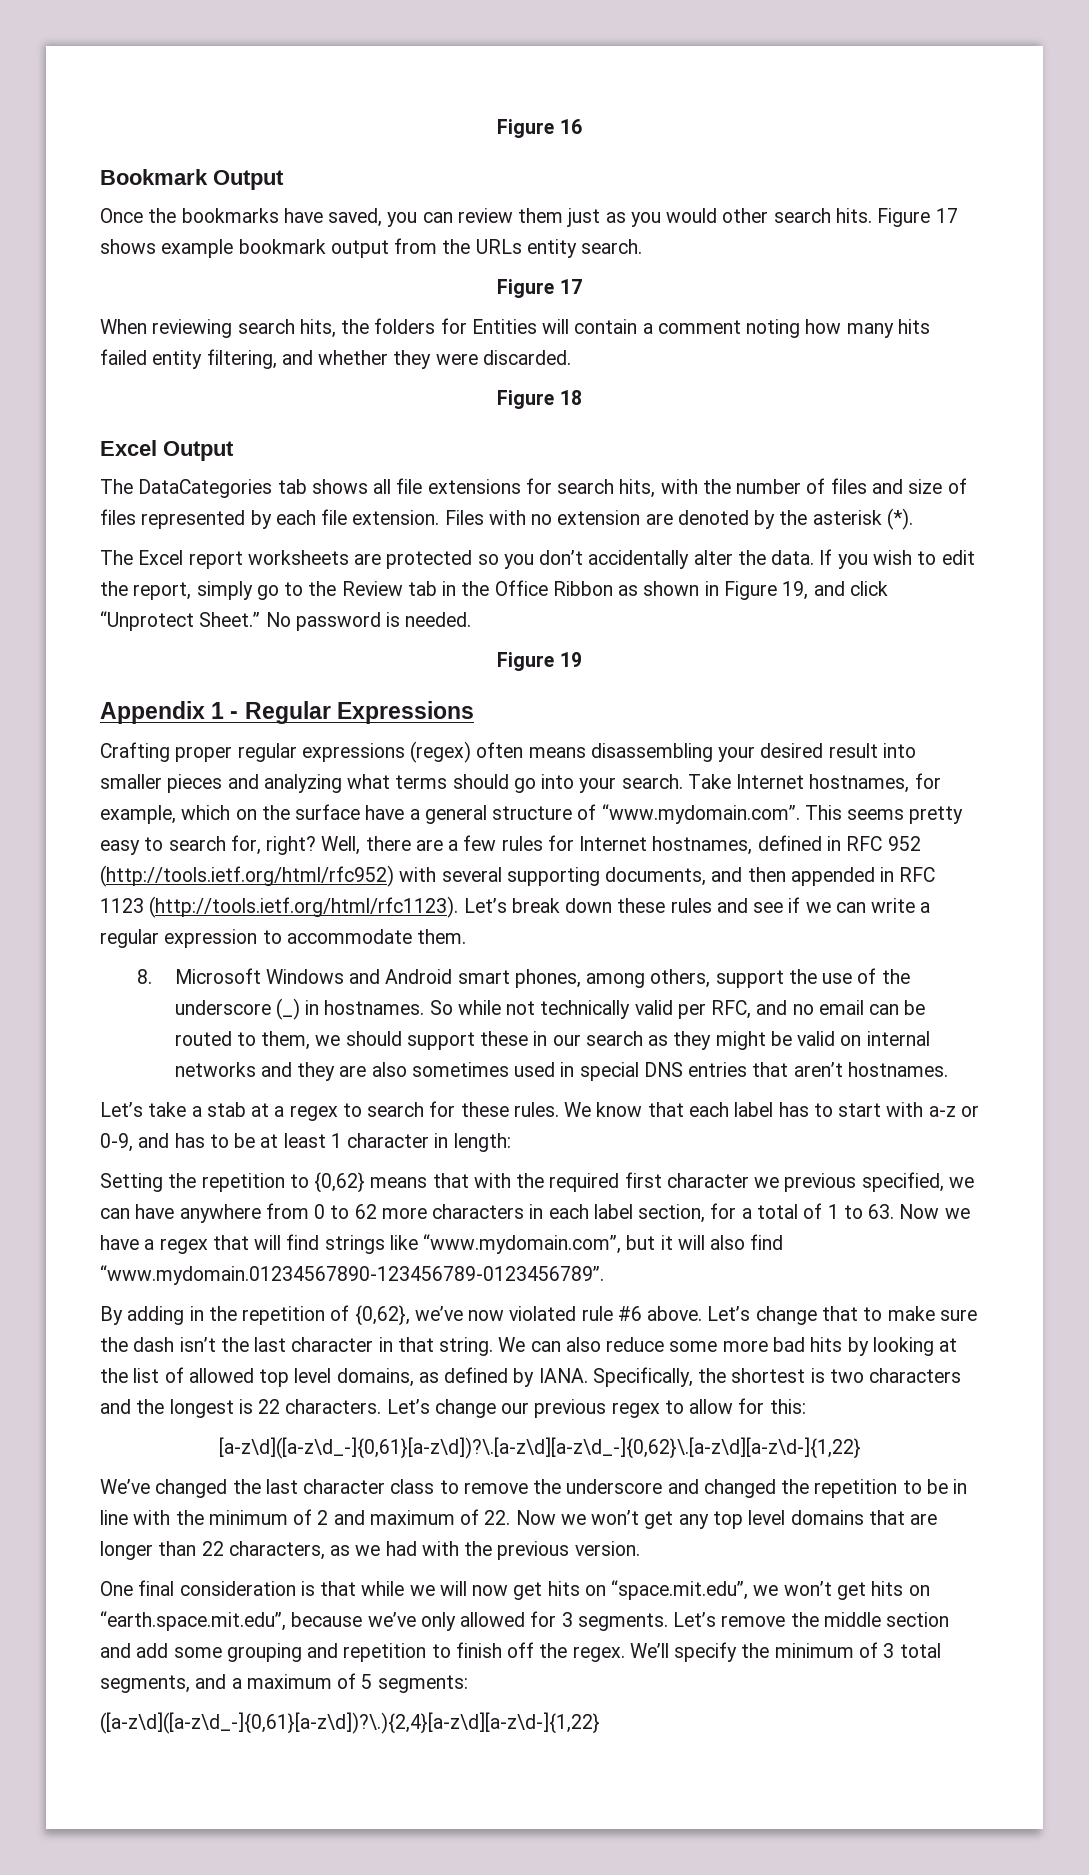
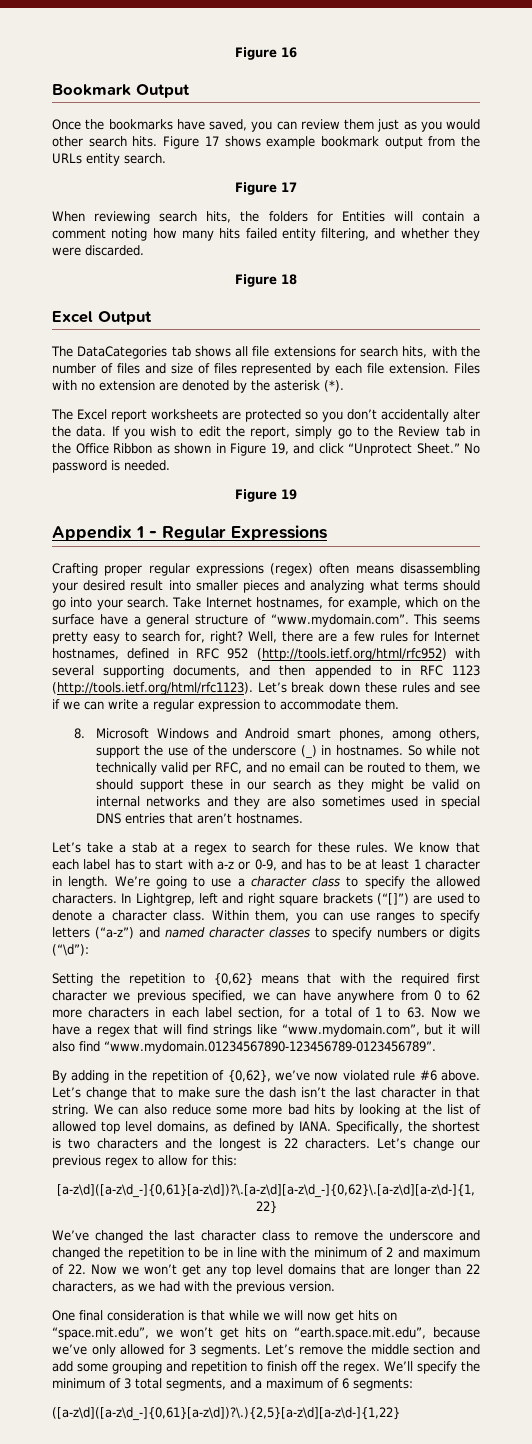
- Well, there are a few rules for Internet hostnames, defined in RFC 952 (http://tools.ietf.org/html/rfc952) with several supporting documents, and then appended in RFC 1123 (http://tools.ietf.org/html/rfc1123). Let’s break down these rules and see if we can write a regular expression to accommodate them.
+ Well, there are a few rules for Internet hostnames, defined in RFC 952 (http://tools.ietf.org/html/rfc952) with several supporting documents, and then appended to in RFC 1123 (http://tools.ietf.org/html/rfc1123). Let’s break down these rules and see if we can write a regular expression to accommodate them.
- We know that each label has to start with a-z or 0-9, and has to be at least 1 character in length:
+ We know that each label has to start with a-z or 0-9, and has to be at least 1 character in length. We’re going to use a character class to specify the allowed characters. In Lightgrep, left and right square brackets (“[]”) are used to denote a character class. Within them, you can use ranges to specify letters (“a-z”) and named character classes to specify numbers or digits (“\d”):
- We’ll specify the minimum of 3 total segments, and a maximum of 5 segments:
+ We’ll specify the minimum of 3 total segments, and a maximum of 6 segments:
- ([a-z\d]([a-z\d_-]{0,61}[a-z\d])?\.){2,4}[a-z\d][a-z\d-]{1,22}
+ ([a-z\d]([a-z\d_-]{0,61}[a-z\d])?\.){2,5}[a-z\d][a-z\d-]{1,22}

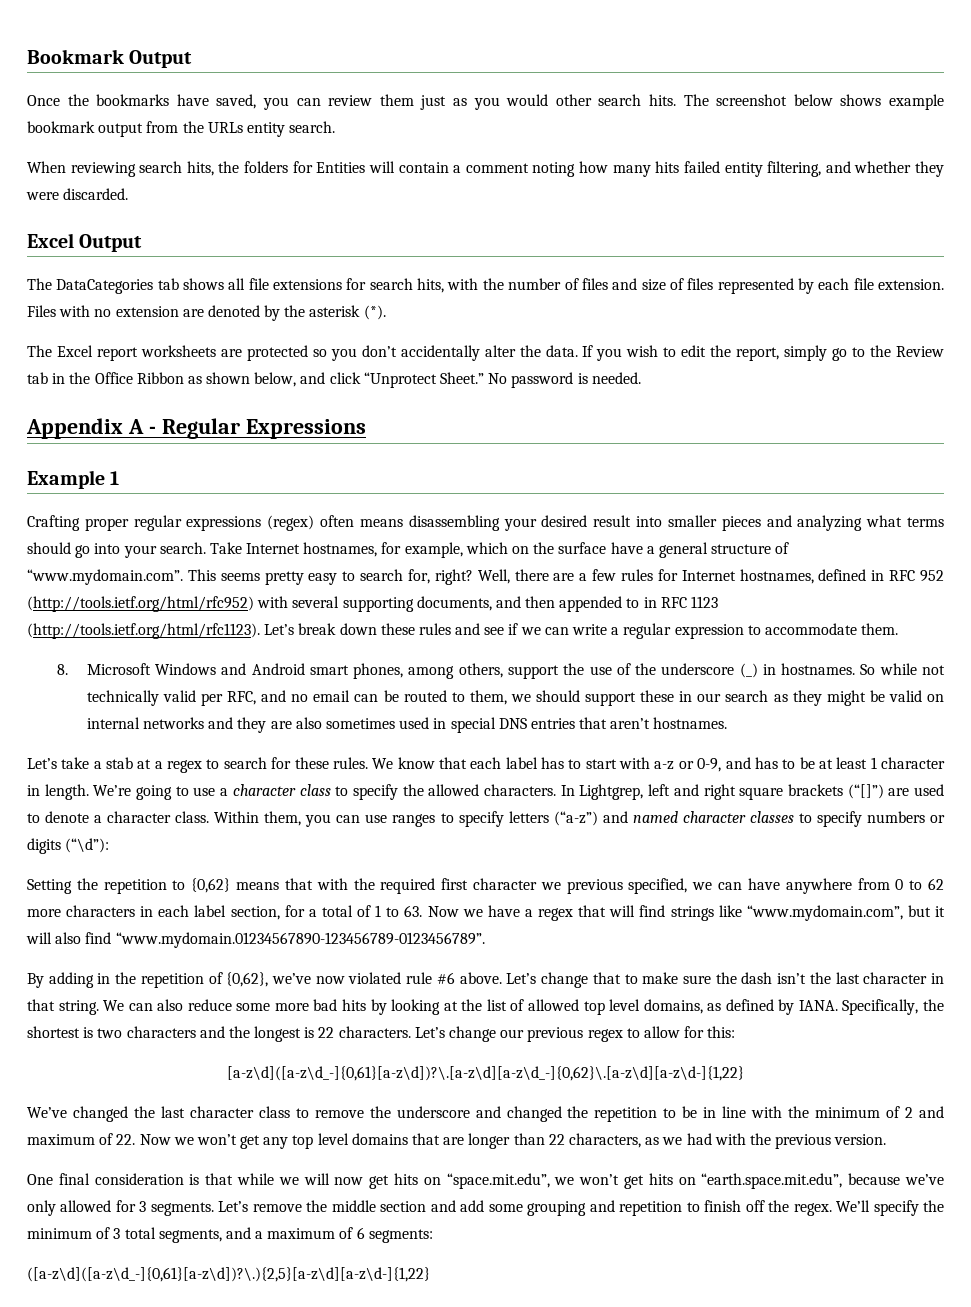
- Figure 16
- Figure 17 shows example bookmark output from the URLs entity search.
- Figure 17
+ The screenshot below shows example bookmark output from the URLs entity search.
- Figure 18
- If you wish to edit the report, simply go to the Review tab in the Office Ribbon as shown in Figure 19, and click “Unprotect Sheet.”
+ If you wish to edit the report, simply go to the Review tab in the Office Ribbon as shown below, and click “Unprotect Sheet.”
- Figure 19
- Appendix 1 - Regular Expressions
+ Appendix A - Regular Expressions
+ Example 1

